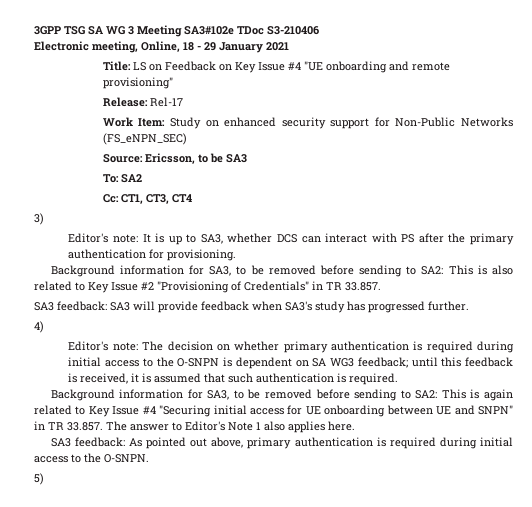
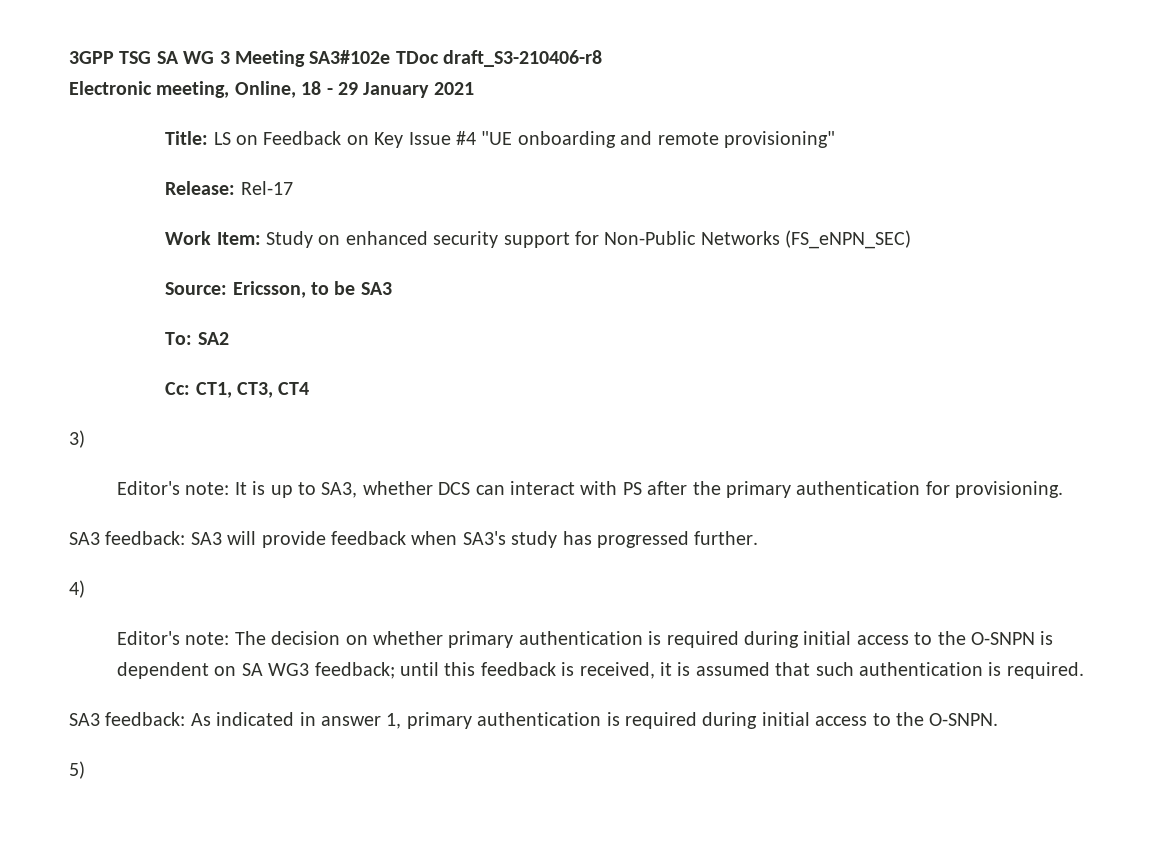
- 3GPP TSG SA WG 3 Meeting SA3#102e TDoc S3-210406
+ 3GPP TSG SA WG 3 Meeting SA3#102e TDoc draft_S3-210406-r8
- Background information for SA3, to be removed before sending to SA2: This is also related to Key Issue #2 "Provisioning of Credentials" in TR 33.857.
- Background information for SA3, to be removed before sending to SA2: This is again related to Key Issue #4 "Securing initial access for UE onboarding between UE and SNPN" in TR 33.857. The answer to Editor's Note 1 also applies here.
- SA3 feedback: As pointed out above, primary authentication is required during initial access to the O-SNPN.
+ SA3 feedback: As indicated in answer 1, primary authentication is required during initial access to the O-SNPN.

